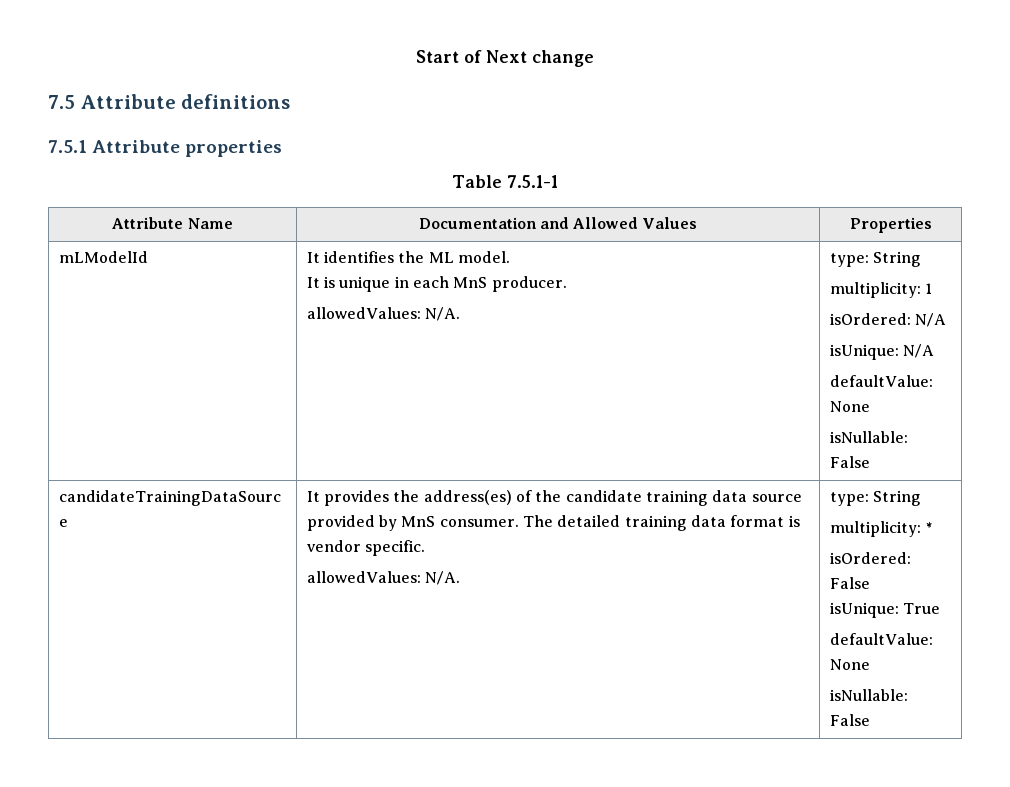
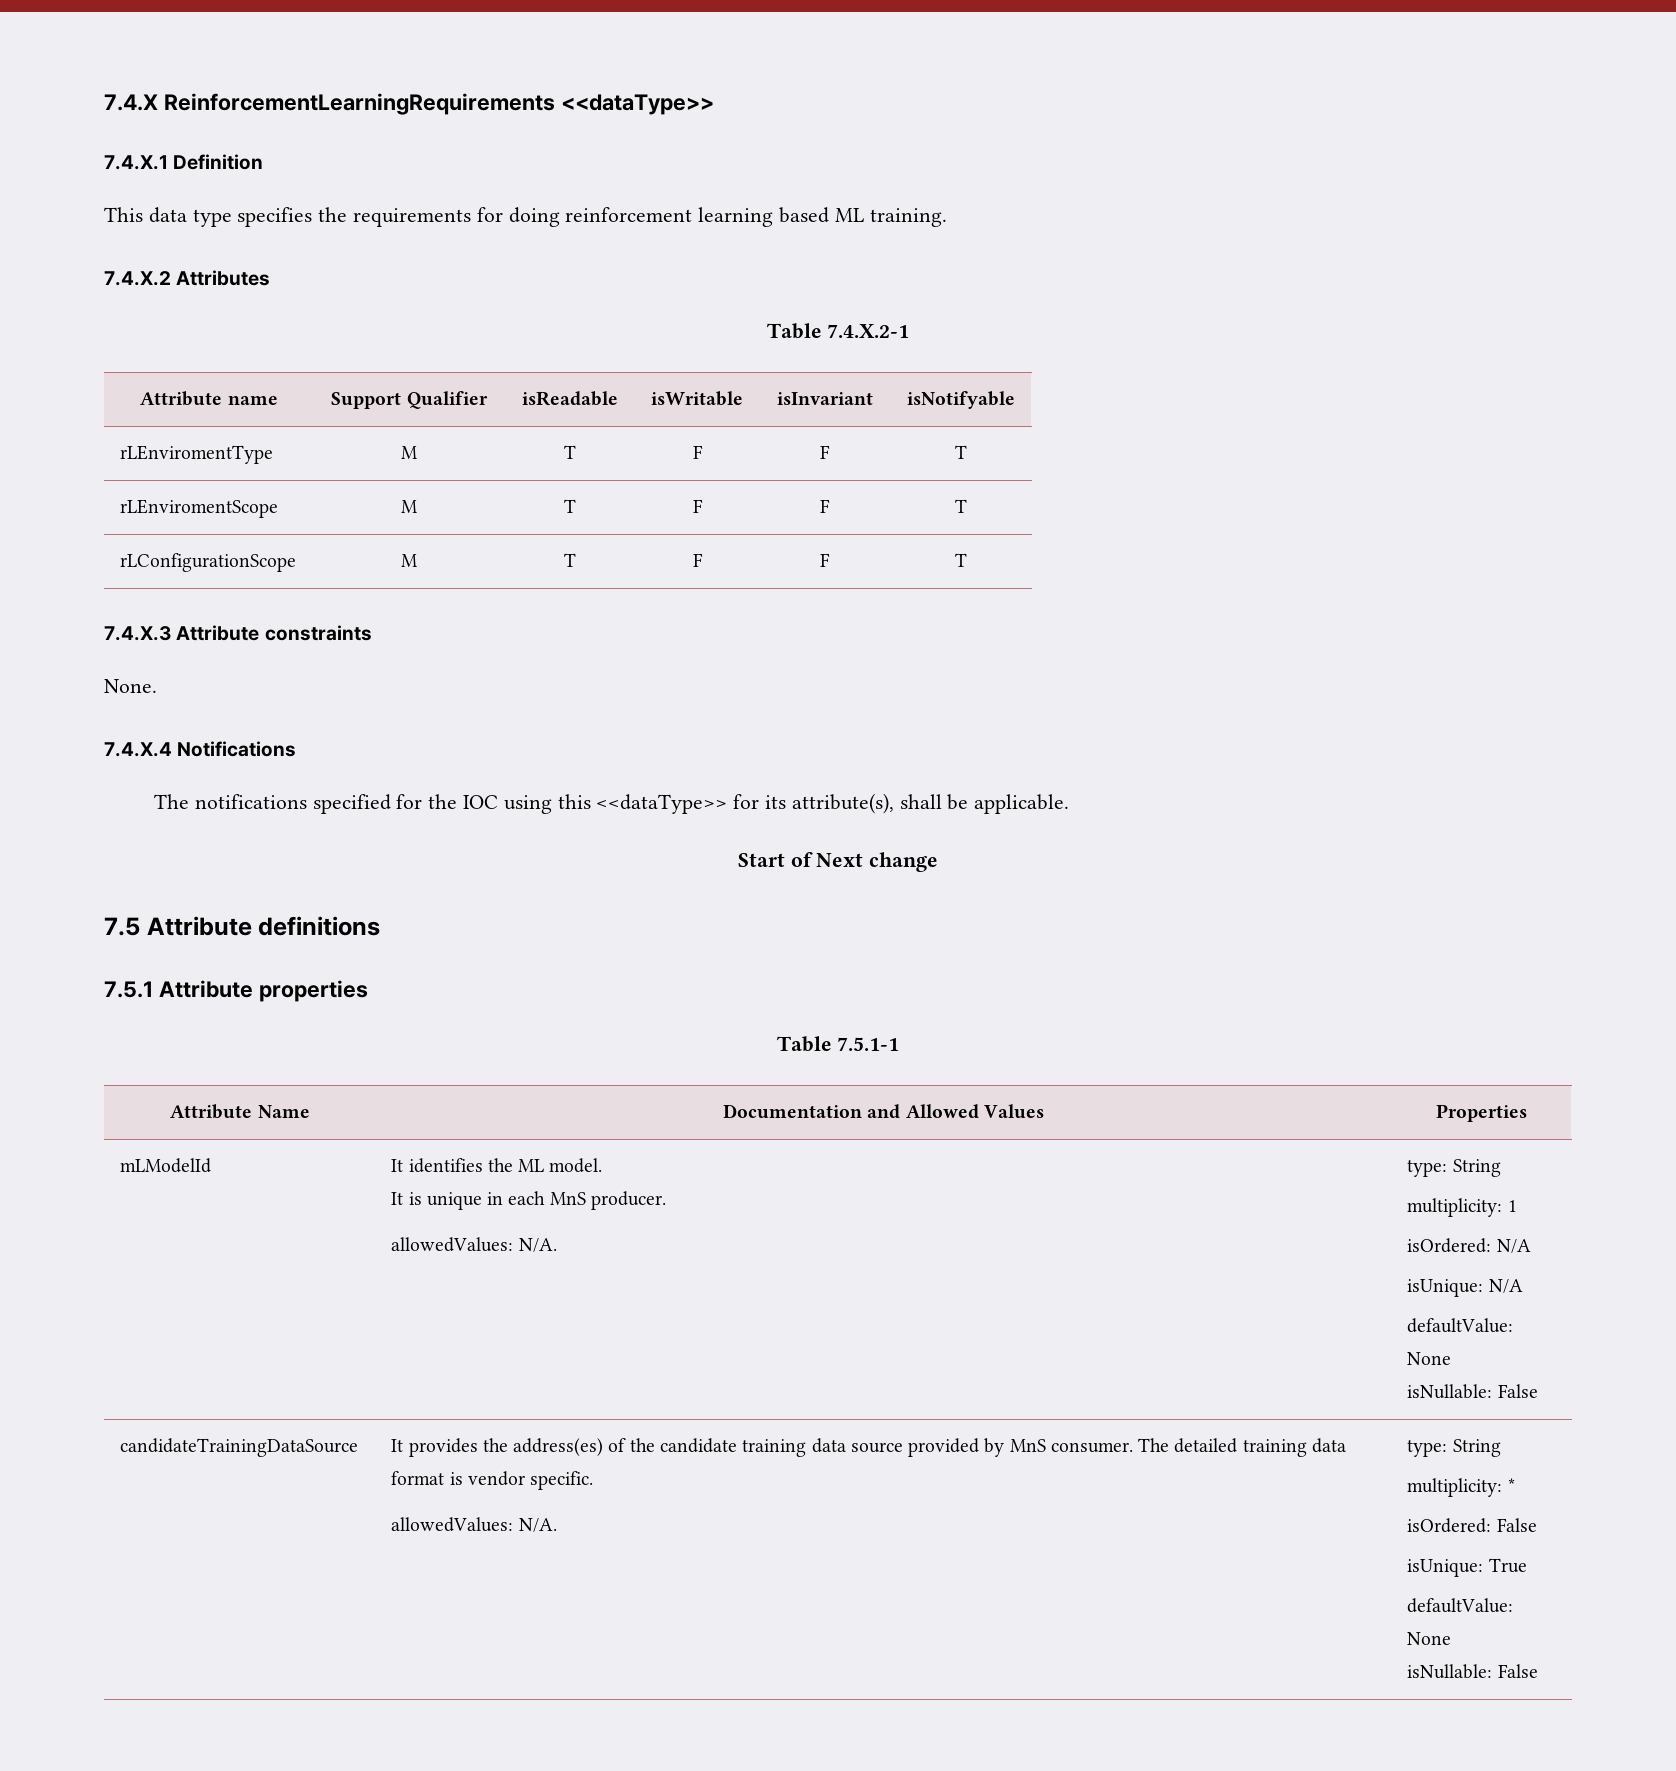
+ 7.4.X ReinforcementLearningRequirements <<dataType>>
+ 7.4.X.1 Definition
+ This data type specifies the requirements for doing reinforcement learning based ML training.
+ 7.4.X.2 Attributes
+ Table 7.4.X.2-1
+ Attribute name | Support Qualifier | isReadable | isWritable | isInvariant | isNotifyable
+ rLEnviromentType | M | T | F | F | T
+ rLEnviromentScope | M | T | F | F | T
+ rLConfigurationScope | M | T | F | F | T
+ 7.4.X.3 Attribute constraints
+ None.
+ 7.4.X.4 Notifications
+ The notifications specified for the IOC using this <<dataType>> for its attribute(s), shall be applicable.

